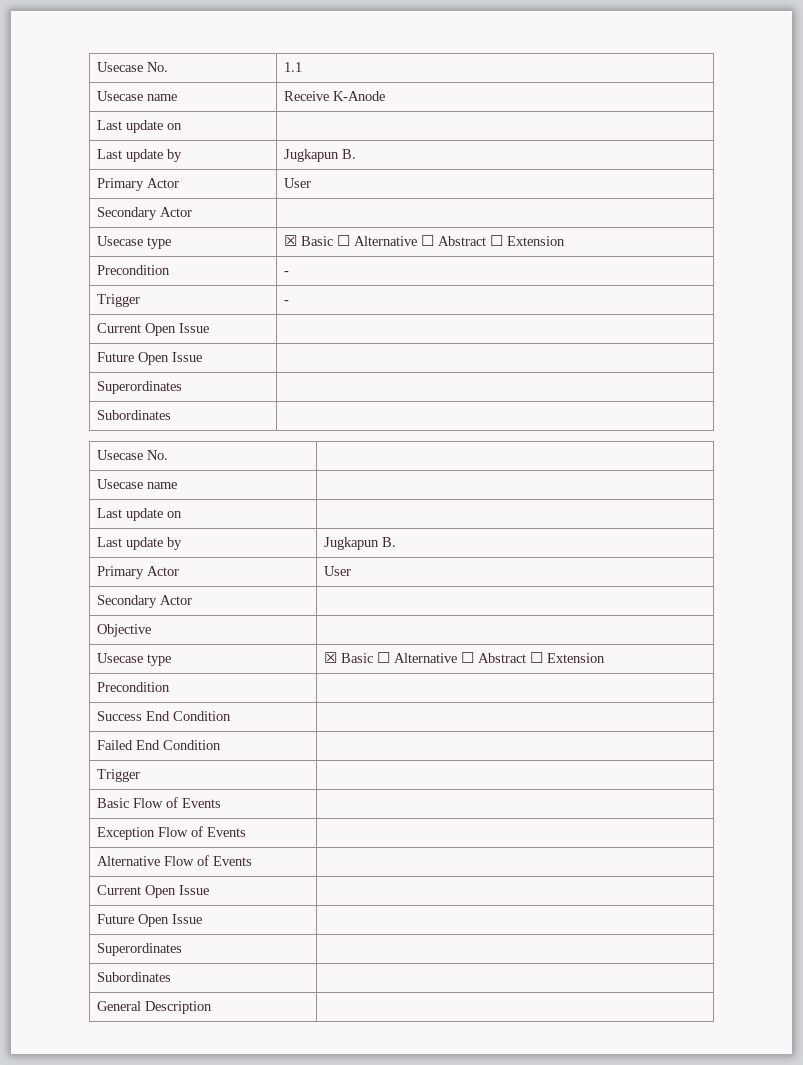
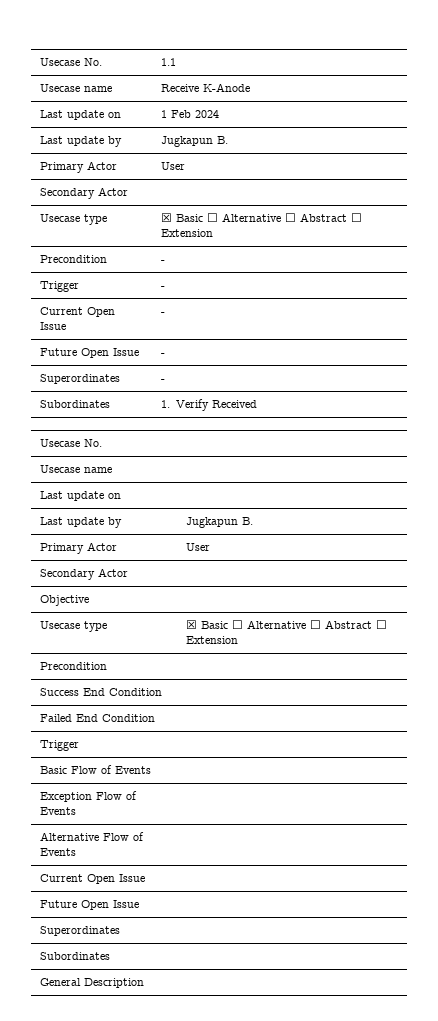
  Usecase name | Receive K-Anode
- Last update on |
+ Last update on | 1 Feb 2024
  Trigger | -
- Current Open Issue |
- Future Open Issue |
- Superordinates |
- Subordinates |
+ Current Open Issue | -
+ Future Open Issue | -
+ Superordinates | -
+ Subordinates | 1. Verify Received

